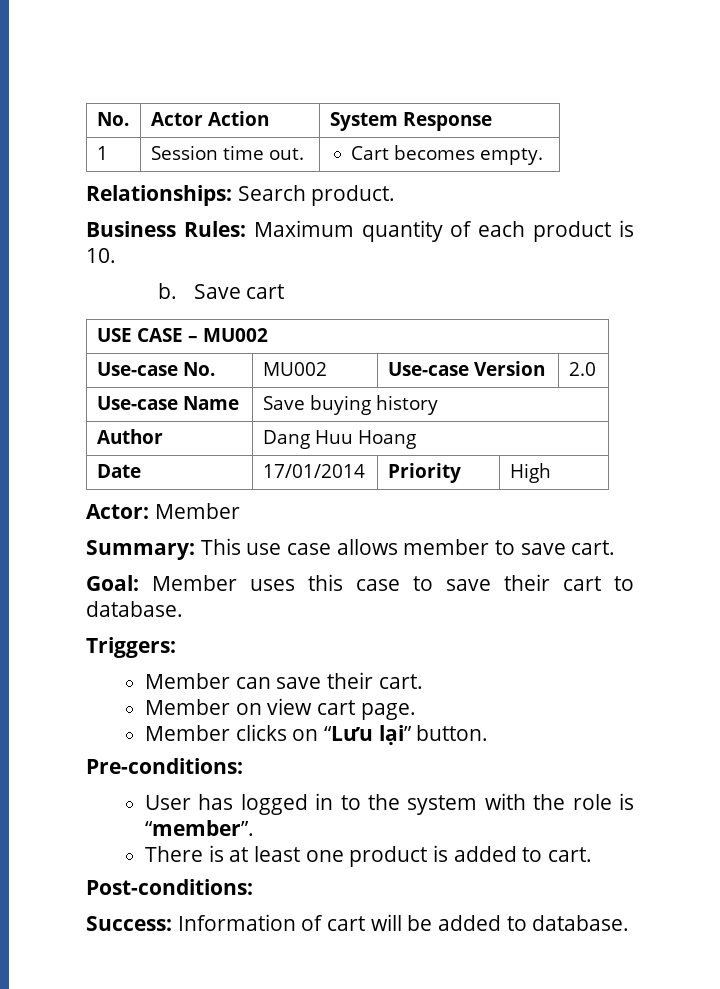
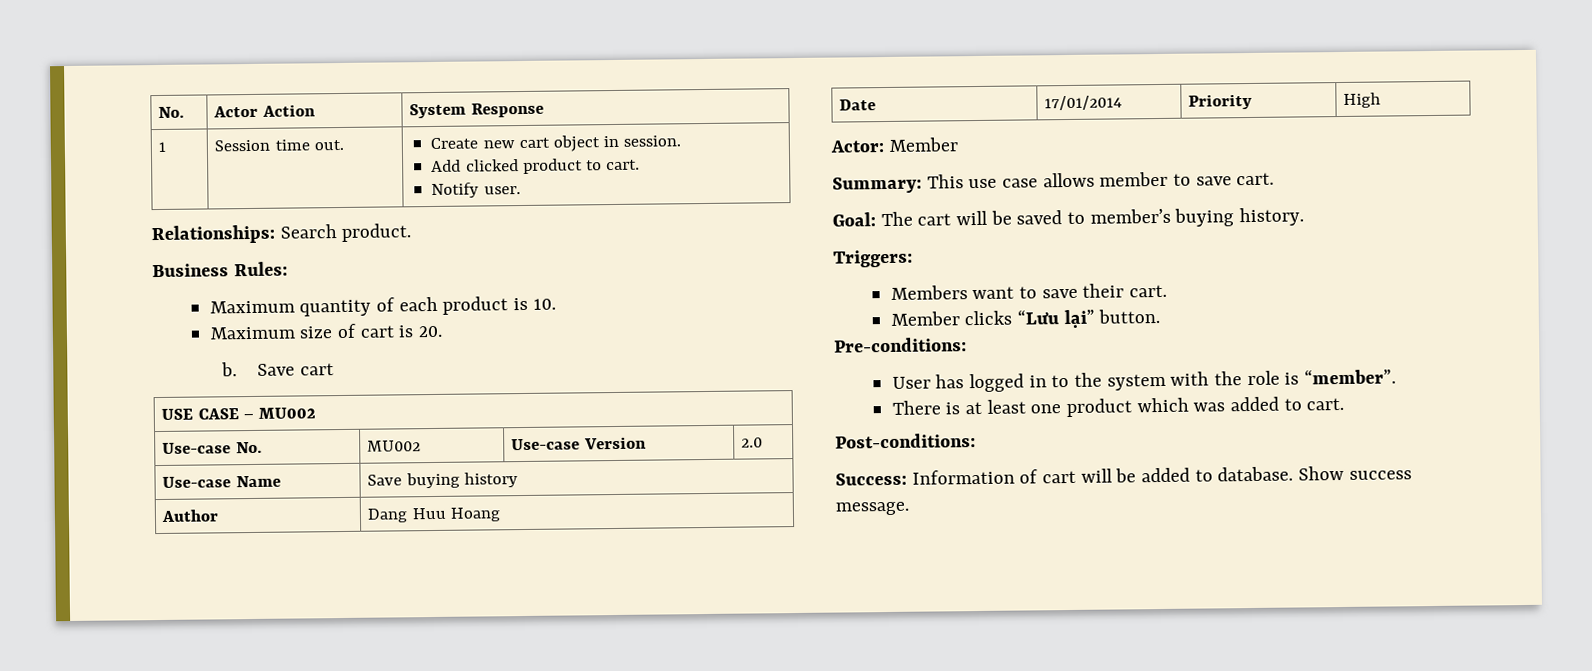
- 1 | Session time out. | Cart becomes empty.
+ 1 | Session time out. | Create new cart object in session.
+ Add clicked product to cart.
+ Notify user.
- Business Rules: Maximum quantity of each product is 10.
+ Business Rules:
+ Maximum quantity of each product is 10.
+ Maximum size of cart is 20.
- Goal: Member uses this case to save their cart to database.
+ Goal: The cart will be saved to member’s buying history.
  Triggers:
- Member can save their cart.
- Member on view cart page.
+ Members want to save their cart.
- Member clicks on “Lưu lại” button.
+ Member clicks “Lưu lại” button.
- There is at least one product is added to cart.
+ There is at least one product which was added to cart.
+ Show success message.

